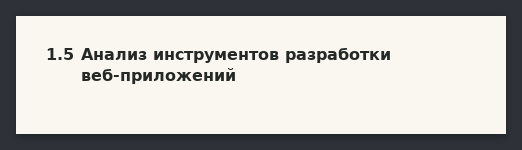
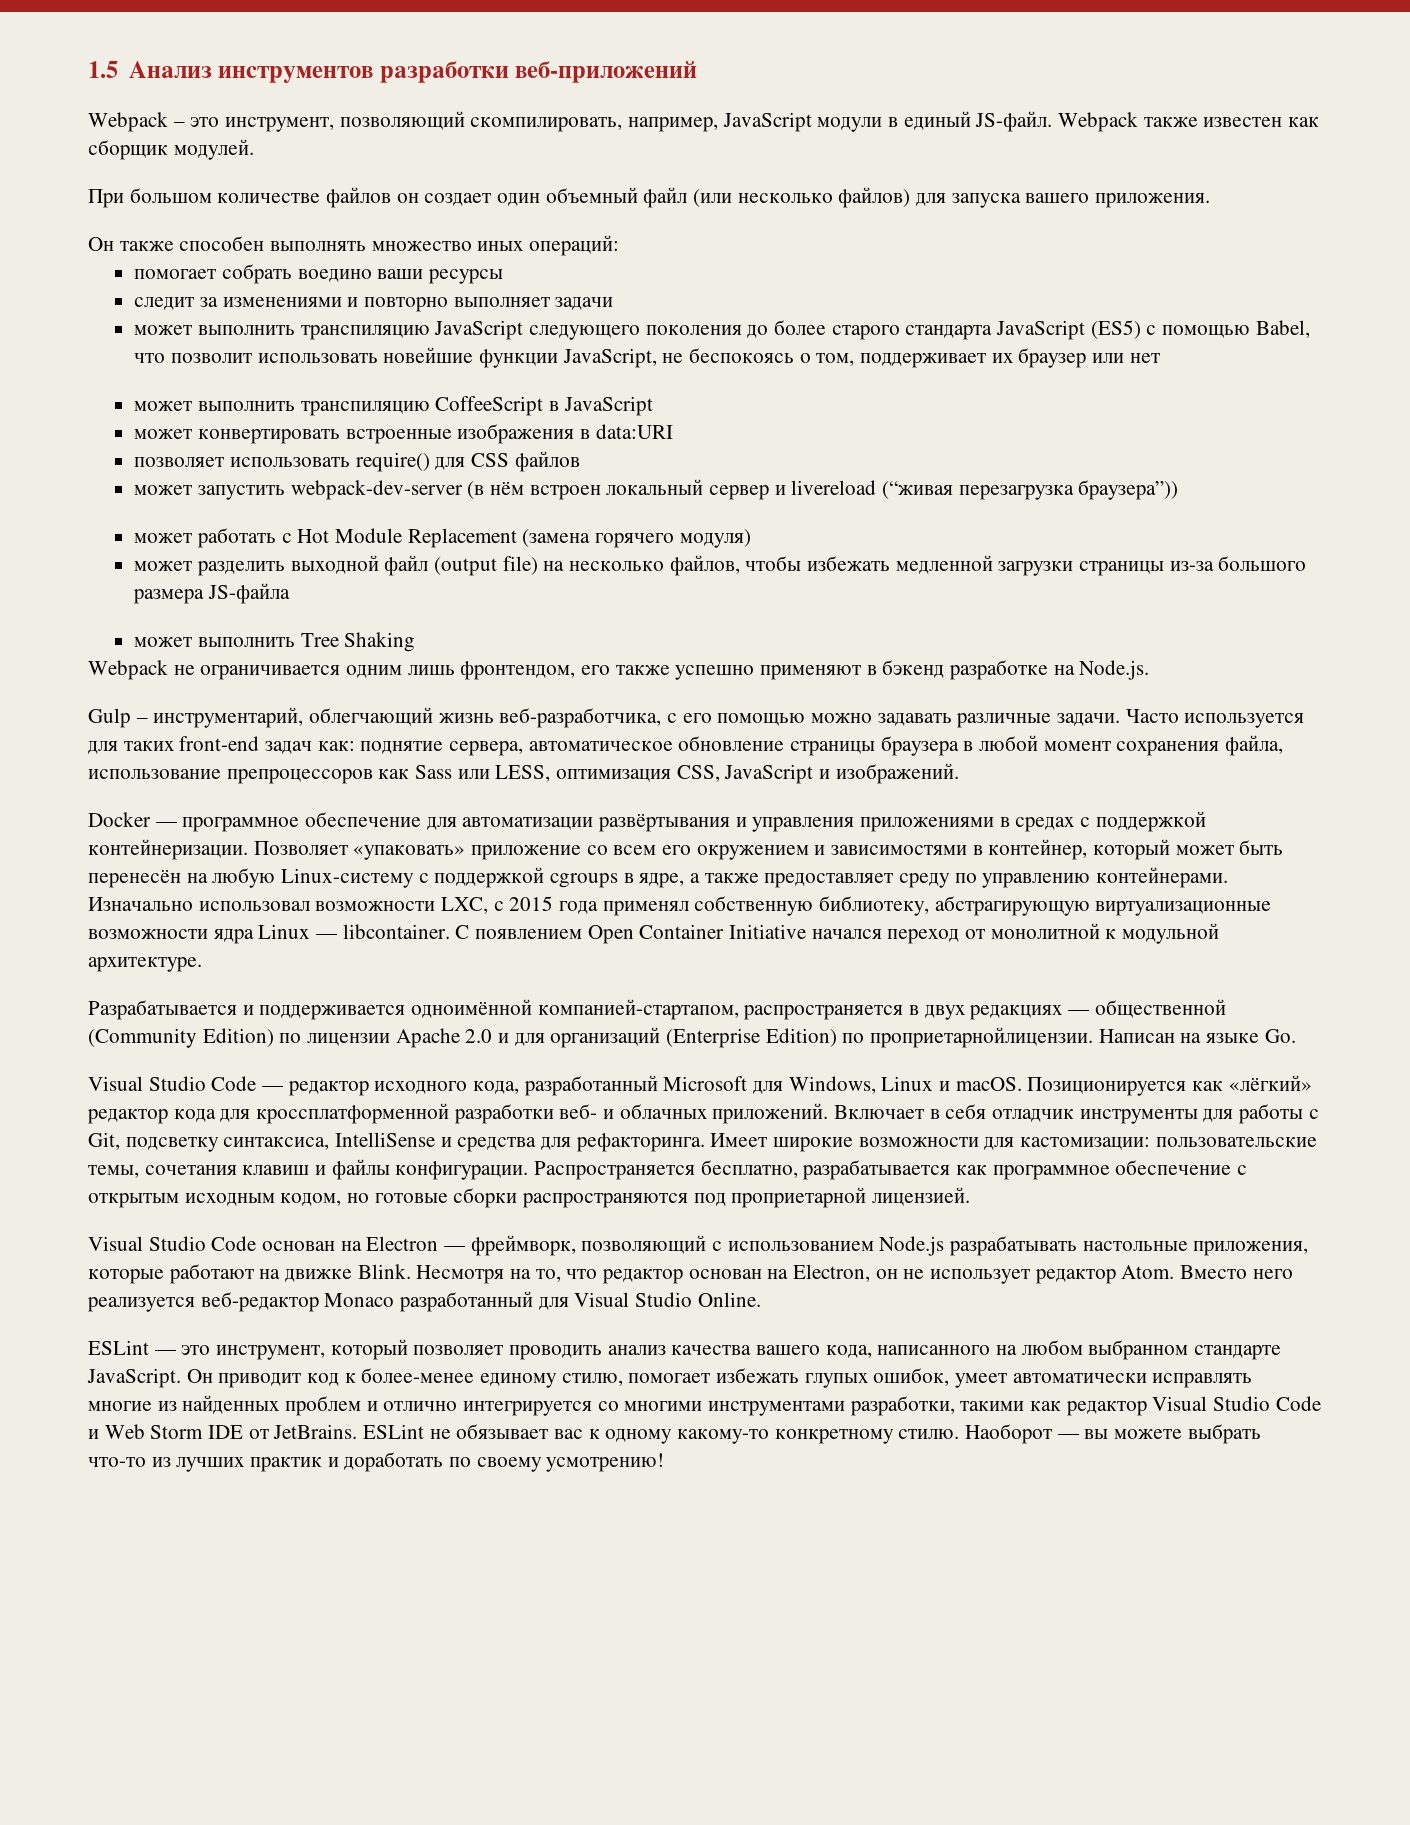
+ Webpack – это инструмент, позволяющий скомпилировать, например, JavaScript модули в единый JS-файл. Webpack также известен как сборщик модулей.
+ При большом количестве файлов он создает один объемный файл (или несколько файлов) для запуска вашего приложения.
+ Он также способен выполнять множество иных операций:
+ помогает собрать воедино ваши ресурсы
+ следит за изменениями и повторно выполняет задачи
+ может выполнить транспиляцию JavaScript следующего поколения до более старого стандарта JavaScript (ES5) с помощью Babel, что позволит использовать новейшие функции JavaScript, не беспокоясь о том, поддерживает их браузер или нет
+ может выполнить транспиляцию CoffeeScript в JavaScript
+ может конвертировать встроенные изображения в data:URI
+ позволяет использовать require() для CSS файлов
+ может запустить webpack-dev-server (в нём встроен локальный сервер и livereload (“живая перезагрузка браузера”))
+ может работать с Hot Module Replacement (замена горячего модуля)
+ может разделить выходной файл (output file) на несколько файлов, чтобы избежать медленной загрузки страницы из-за большого размера JS-файла
+ может выполнить Tree Shaking
+ Webpack не ограничивается одним лишь фронтендом, его также успешно применяют в бэкенд разработке на Node.js.
+ Gulp – инструментарий, облегчающий жизнь веб-разработчика, с его помощью можно задавать различные задачи. Часто используется для таких front-end задач как: поднятие сервера, автоматическое обновление страницы браузера в любой момент сохранения файла, использование препроцессоров как Sass или LESS, оптимизация CSS, JavaScript и изображений.
+ Docker — программное обеспечение для автоматизации развёртывания и управления приложениями в средах с поддержкой контейнеризации. Позволяет «упаковать» приложение со всем его окружением и зависимостями в контейнер, который может быть перенесён на любую Linux-систему с поддержкой cgroups в ядре, а также предоставляет среду по управлению контейнерами. Изначально использовал возможности LXC, с 2015 года применял собственную библиотеку, абстрагирующую виртуализационные возможности ядра Linux — libcontainer. С появлением Open Container Initiative начался переход от монолитной к модульной архитектуре.
+ Разрабатывается и поддерживается одноимённой компанией-стартапом, распространяется в двух редакциях — общественной (Community Edition) по лицензии Apache 2.0 и для организаций (Enterprise Edition) по проприетарнойлицензии. Написан на языке Go.
+ Visual Studio Code — редактор исходного кода, разработанный Microsoft для Windows, Linux и macOS. Позиционируется как «лёгкий» редактор кода для кроссплатформенной разработки веб- и облачных приложений. Включает в себя отладчик инструменты для работы с Git, подсветку синтаксиса, IntelliSense и средства для рефакторинга. Имеет широкие возможности для кастомизации: пользовательские темы, сочетания клавиш и файлы конфигурации. Распространяется бесплатно, разрабатывается как программное обеспечение с открытым исходным кодом, но готовые сборки распространяются под проприетарной лицензией.
+ Visual Studio Code основан на Electron — фреймворк, позволяющий с использованием Node.js разрабатывать настольные приложения, которые работают на движке Blink. Несмотря на то, что редактор основан на Electron, он не использует редактор Atom. Вместо него реализуется веб-редактор Monaco разработанный для Visual Studio Online.
+ ESLint — это инструмент, который позволяет проводить анализ качества вашего кода, написанного на любом выбранном стандарте JavaScript. Он приводит код к более-менее единому стилю, помогает избежать глупых ошибок, умеет автоматически исправлять многие из найденных проблем и отлично интегрируется со многими инструментами разработки, такими как редактор Visual Studio Code и Web Storm IDE от JetBrains. ESLint не обязывает вас к одному какому-то конкретному стилю. Наоборот — вы можете выбрать что-то из лучших практик и доработать по своему усмотрению!

